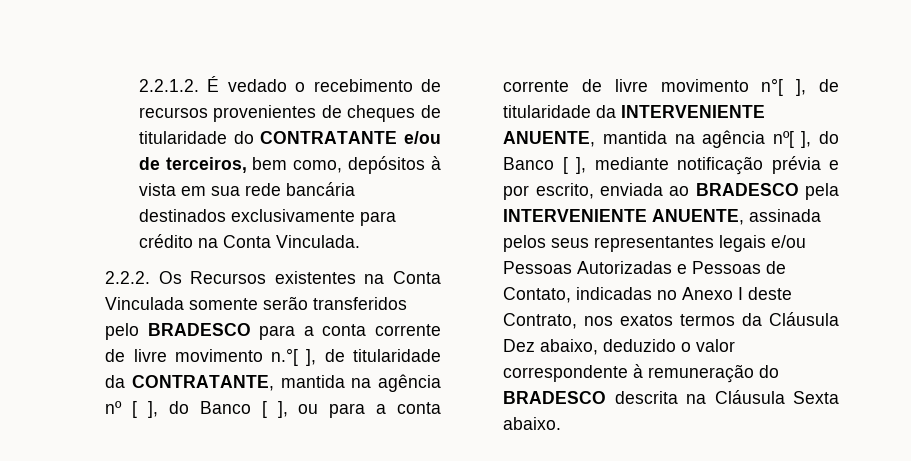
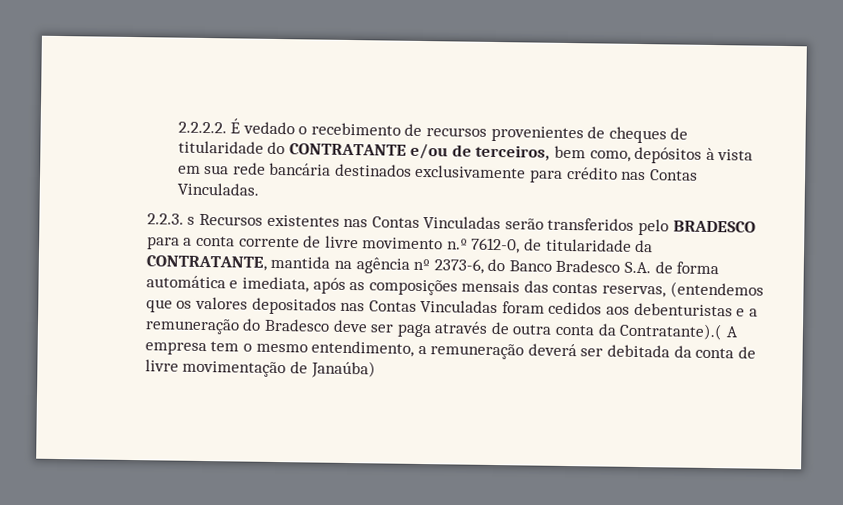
- 2.2.1.2. É vedado o recebimento de recursos provenientes de cheques de titularidade do CONTRATANTE e/ou de terceiros, bem como, depósitos à vista em sua rede bancária destinados exclusivamente para crédito na Conta Vinculada.
- 2.2.2. Os Recursos existentes na Conta Vinculada somente serão transferidos pelo BRADESCO para a conta corrente de livre movimento n.°[ ], de titularidade da CONTRATANTE, mantida na agência nº [ ], do Banco [ ], ou para a conta corrente de livre movimento n°[ ], de titularidade da INTERVENIENTE ANUENTE, mantida na agência nº[ ], do Banco [ ], mediante notificação prévia e por escrito, enviada ao BRADESCO pela INTERVENIENTE ANUENTE, assinada pelos seus representantes legais e/ou Pessoas Autorizadas e Pessoas de Contato, indicadas no Anexo I deste Contrato, nos exatos termos da Cláusula Dez abaixo, deduzido o valor correspondente à remuneração do BRADESCO descrita na Cláusula Sexta abaixo.
+ 2.2.2.2. É vedado o recebimento de recursos provenientes de cheques de titularidade do CONTRATANTE e/ou de terceiros, bem como, depósitos à vista em sua rede bancária destinados exclusivamente para crédito nas Contas Vinculadas.
+ 2.2.3. s Recursos existentes nas Contas Vinculadas serão transferidos pelo BRADESCO para a conta corrente de livre movimento n.º 7612-0, de titularidade da CONTRATANTE, mantida na agência nº 2373-6, do Banco Bradesco S.A. de forma automática e imediata, após as composições mensais das contas reservas, (entendemos que os valores depositados nas Contas Vinculadas foram cedidos aos debenturistas e a remuneração do Bradesco deve ser paga através de outra conta da Contratante).( A empresa tem o mesmo entendimento, a remuneração deverá ser debitada da conta de livre movimentação de Janaúba)

